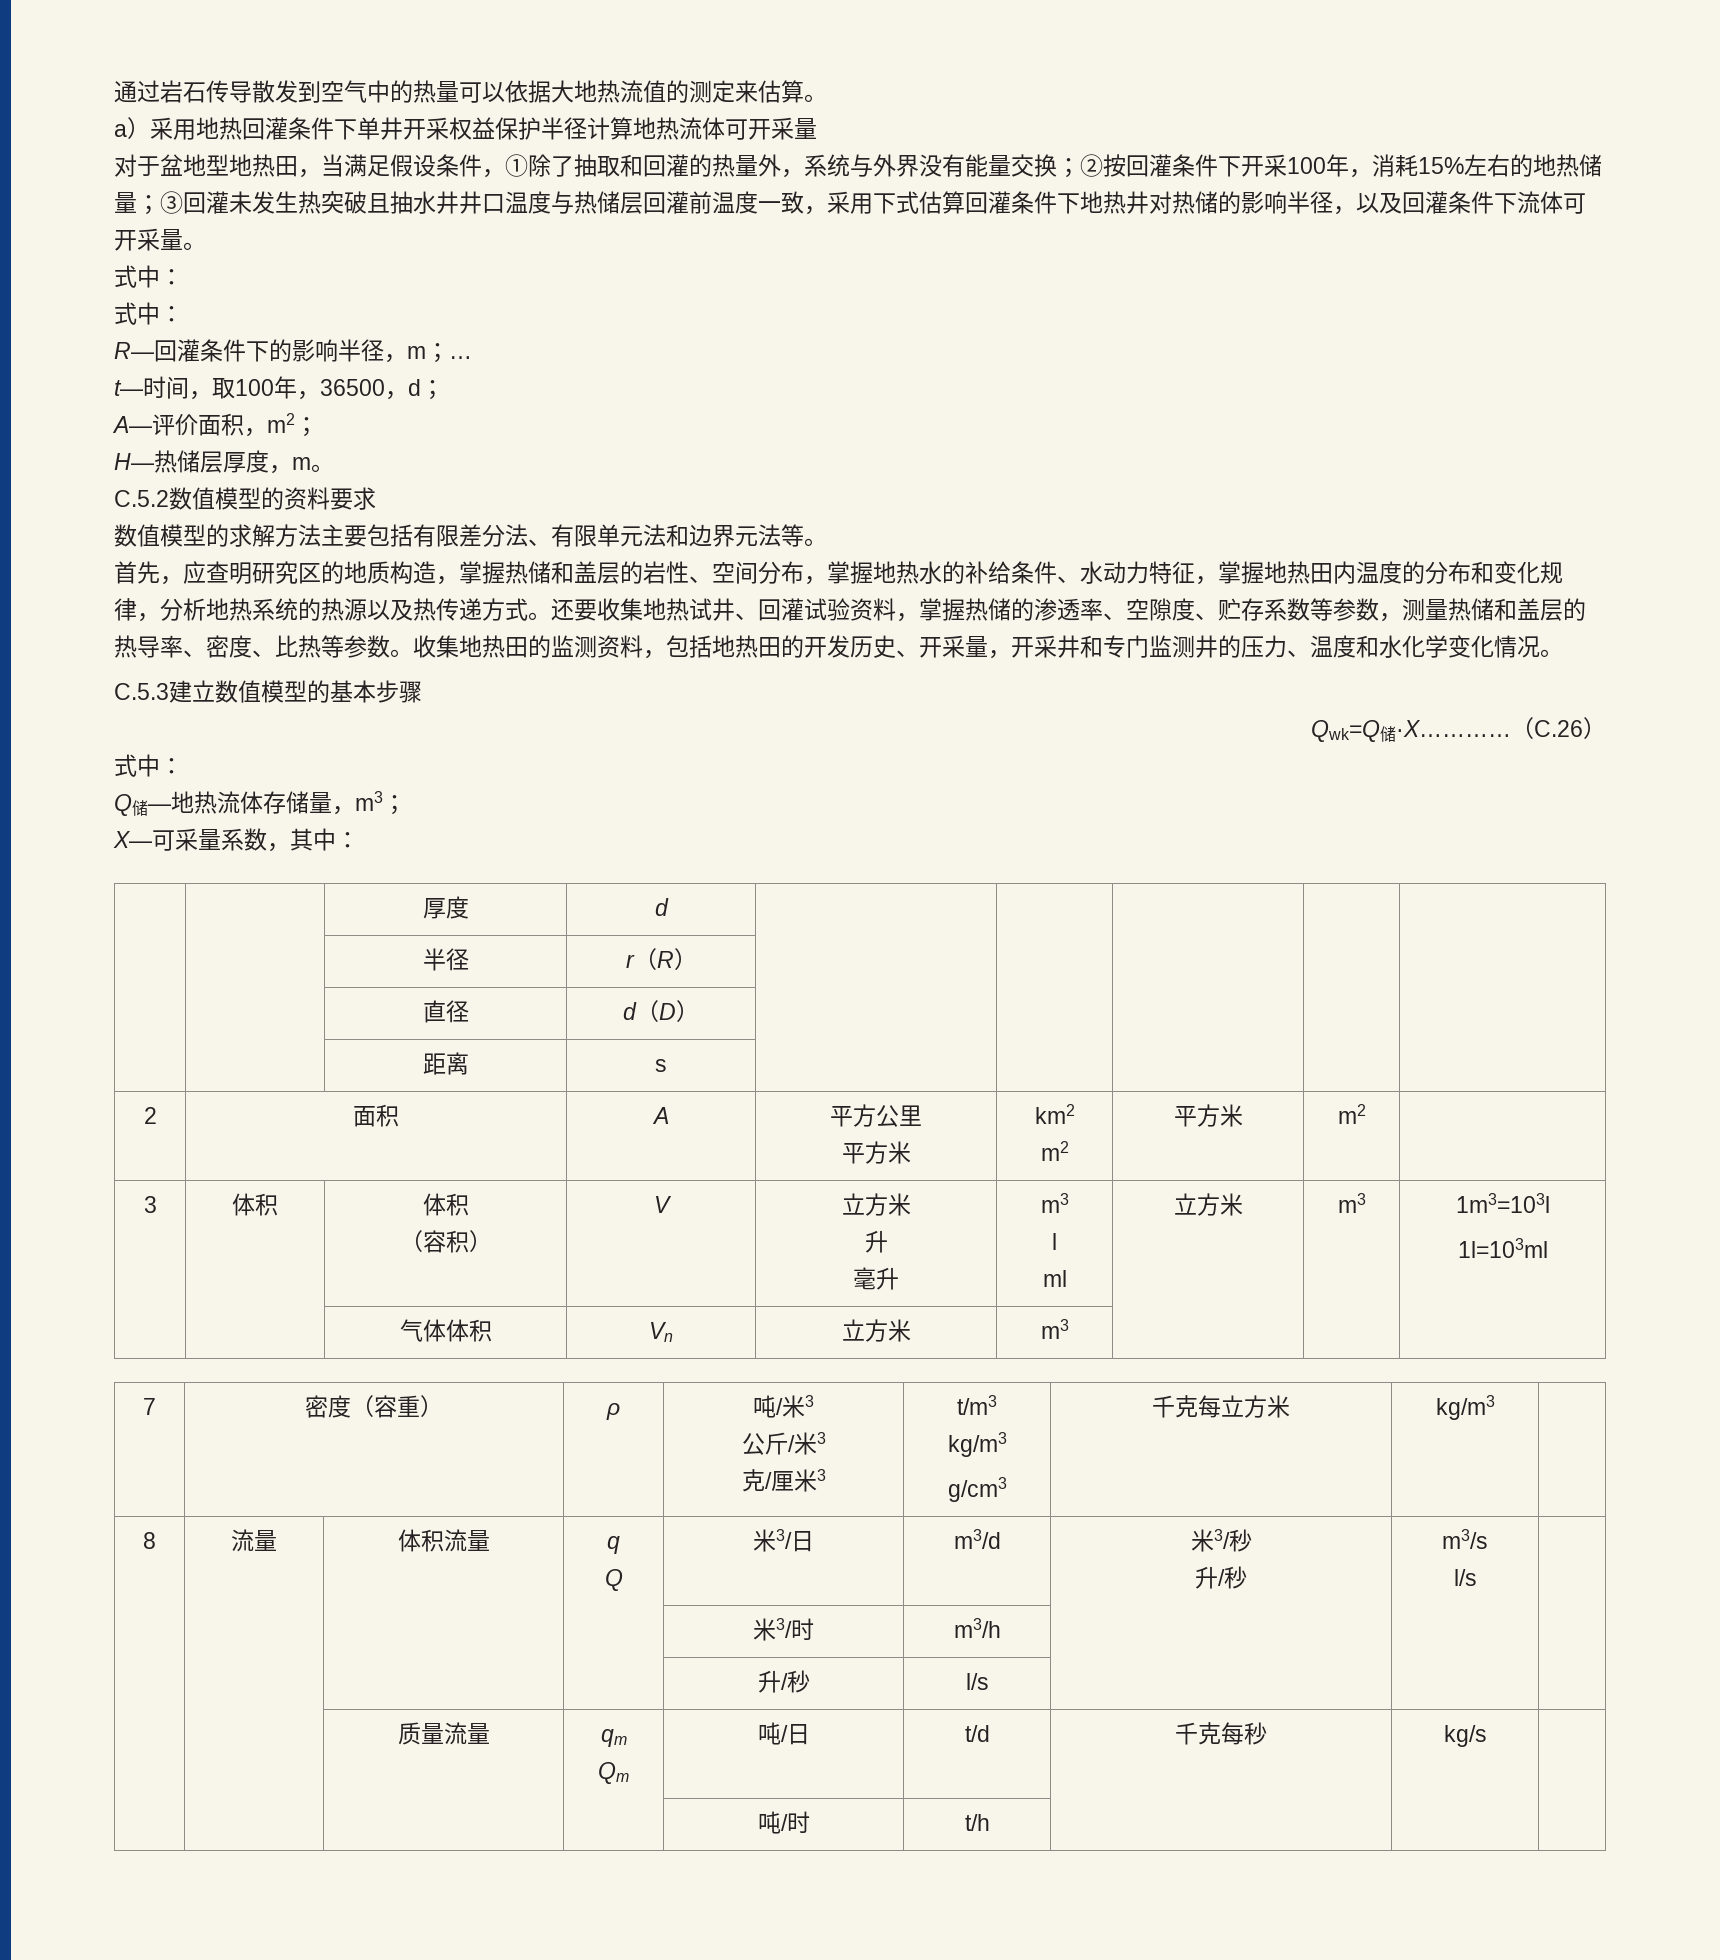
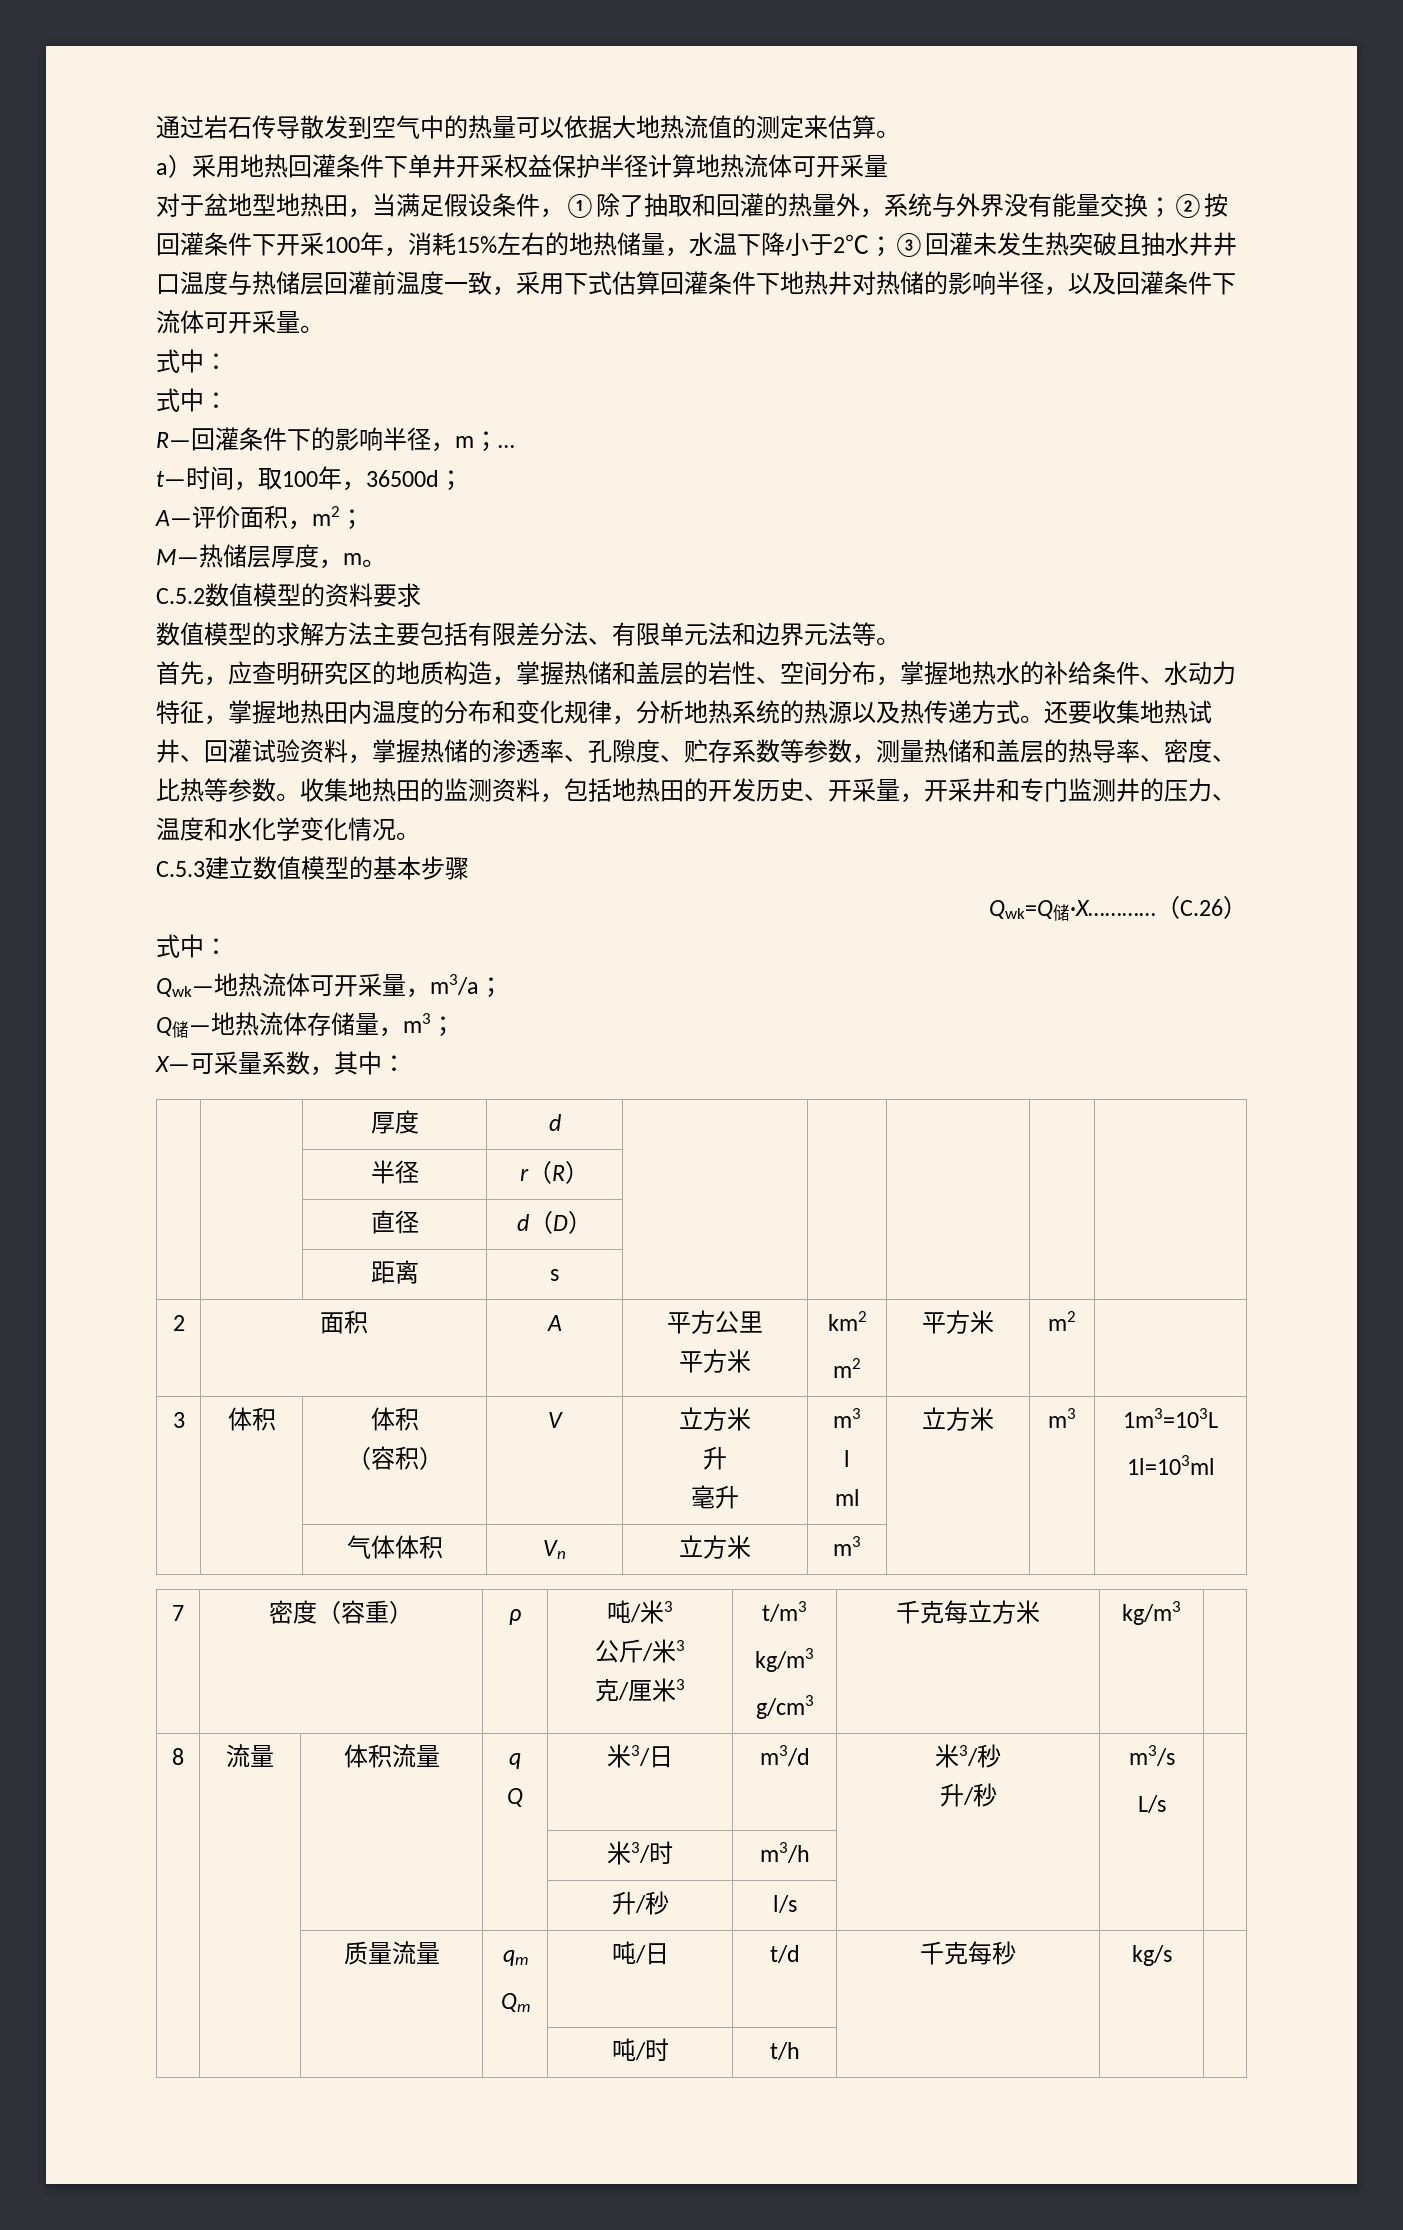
- ②按回灌条件下开采100年，消耗15%左右的地热储量；
+ ②按回灌条件下开采100年，消耗15%左右的地热储量，水温下降小于2℃；
- t—时间，取100年，36500，d；
+ t—时间，取100年，36500d；
- H—热储层厚度，m。
+ M—热储层厚度，m。
- 还要收集地热试井、回灌试验资料，掌握热储的渗透率、空隙度、贮存系数等参数，测量热储和盖层的热导率、密度、比热等参数。
+ 还要收集地热试井、回灌试验资料，掌握热储的渗透率、孔隙度、贮存系数等参数，测量热储和盖层的热导率、密度、比热等参数。
+ Qwk—地热流体可开采量，m3/a；
  3 | 体积 | 体积
  （容积） | V | 立方米
  升
  毫升 | m3
  l
- ml | 立方米 | m3 | 1m3=103l
+ ml | 立方米 | m3 | 1m3=103L
  8 | 流量 | 体积流量 | q
  Q | 米3/日 | m3/d | 米3/秒
  升/秒 | m3/s
- l/s |
+ L/s |

